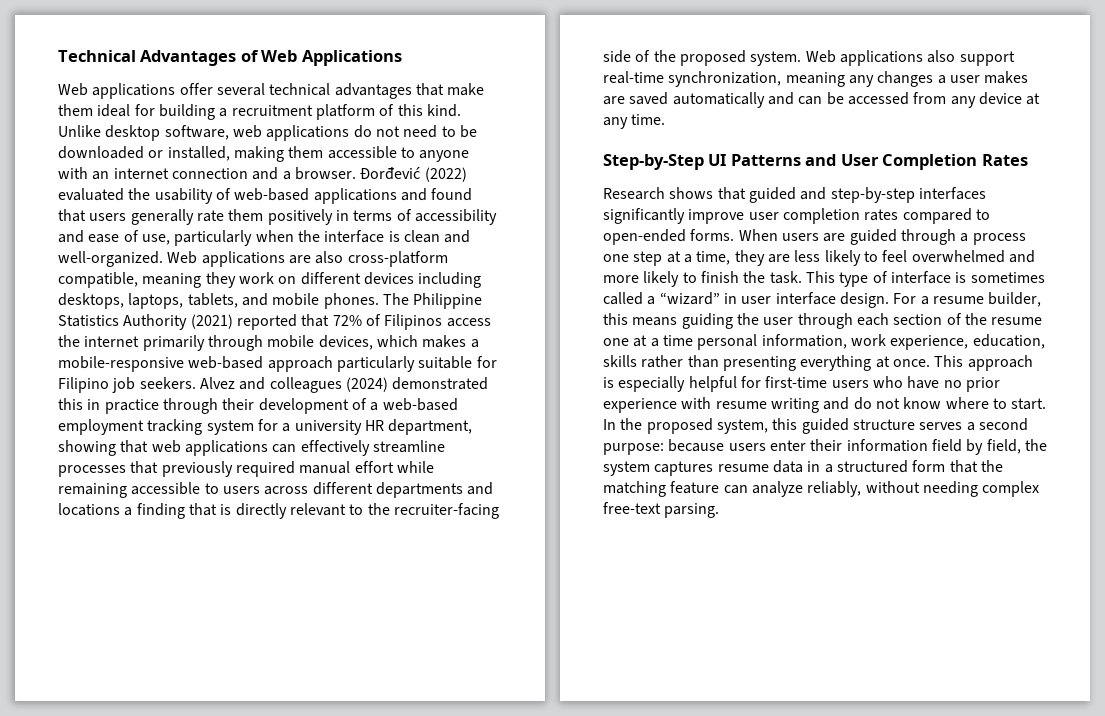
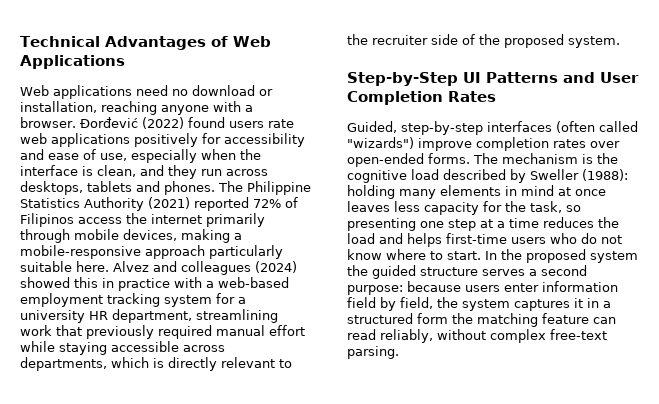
- Web applications offer several technical advantages that make them ideal for building a recruitment platform of this kind. Unlike desktop software, web applications do not need to be downloaded or installed, making them accessible to anyone with an internet connection and a browser. Đorđević (2022) evaluated the usability of web-based applications and found that users generally rate them positively in terms of accessibility and ease of use, particularly when the interface is clean and well-organized. Web applications are also cross-platform compatible, meaning they work on different devices including desktops, laptops, tablets, and mobile phones.
+ Web applications need no download or installation, reaching anyone with a browser. Đorđević (2022) found users rate web applications positively for accessibility and ease of use, especially when the interface is clean, and they run across desktops, tablets and phones.
- The Philippine Statistics Authority (2021) reported that 72% of Filipinos access the internet primarily through mobile devices, which makes a mobile-responsive web-based approach particularly suitable for Filipino job seekers.
+ The Philippine Statistics Authority (2021) reported 72% of Filipinos access the internet primarily through mobile devices, making a mobile-responsive approach particularly suitable here.
- Alvez and colleagues (2024) demonstrated this in practice through their development of a web-based employment tracking system for a university HR department, showing that web applications can effectively streamline processes that previously required manual effort while remaining accessible to users across different departments and locations a finding that is directly relevant to the recruiter-facing side of the proposed system. Web applications also support real-time synchronization, meaning any changes a user makes are saved automatically and can be accessed from any device at any time.
+ Alvez and colleagues (2024) showed this in practice with a web-based employment tracking system for a university HR department, streamlining work that previously required manual effort while staying accessible across departments, which is directly relevant to the recruiter side of the proposed system.
- Research shows that guided and step-by-step interfaces significantly improve user completion rates compared to open-ended forms. When users are guided through a process one step at a time, they are less likely to feel overwhelmed and more likely to finish the task. This type of interface is sometimes called a “wizard” in user interface design. For a resume builder, this means guiding the user through each section of the resume one at a time personal information, work experience, education, skills rather than presenting everything at once. This approach is especially helpful for first-time users who have no prior experience with resume writing and do not know where to start.
+ Guided, step-by-step interfaces (often called "wizards") improve completion rates over open-ended forms. The mechanism is the cognitive load described by Sweller (1988): holding many elements in mind at once leaves less capacity for the task, so presenting one step at a time reduces the load and helps first-time users who do not know where to start.
- In the proposed system, this guided structure serves a second purpose: because users enter their information field by field, the system captures resume data in a structured form that the matching feature can analyze reliably, without needing complex free-text parsing.
+ In the proposed system the guided structure serves a second purpose: because users enter information field by field, the system captures it in a structured form the matching feature can read reliably, without complex free-text parsing.

